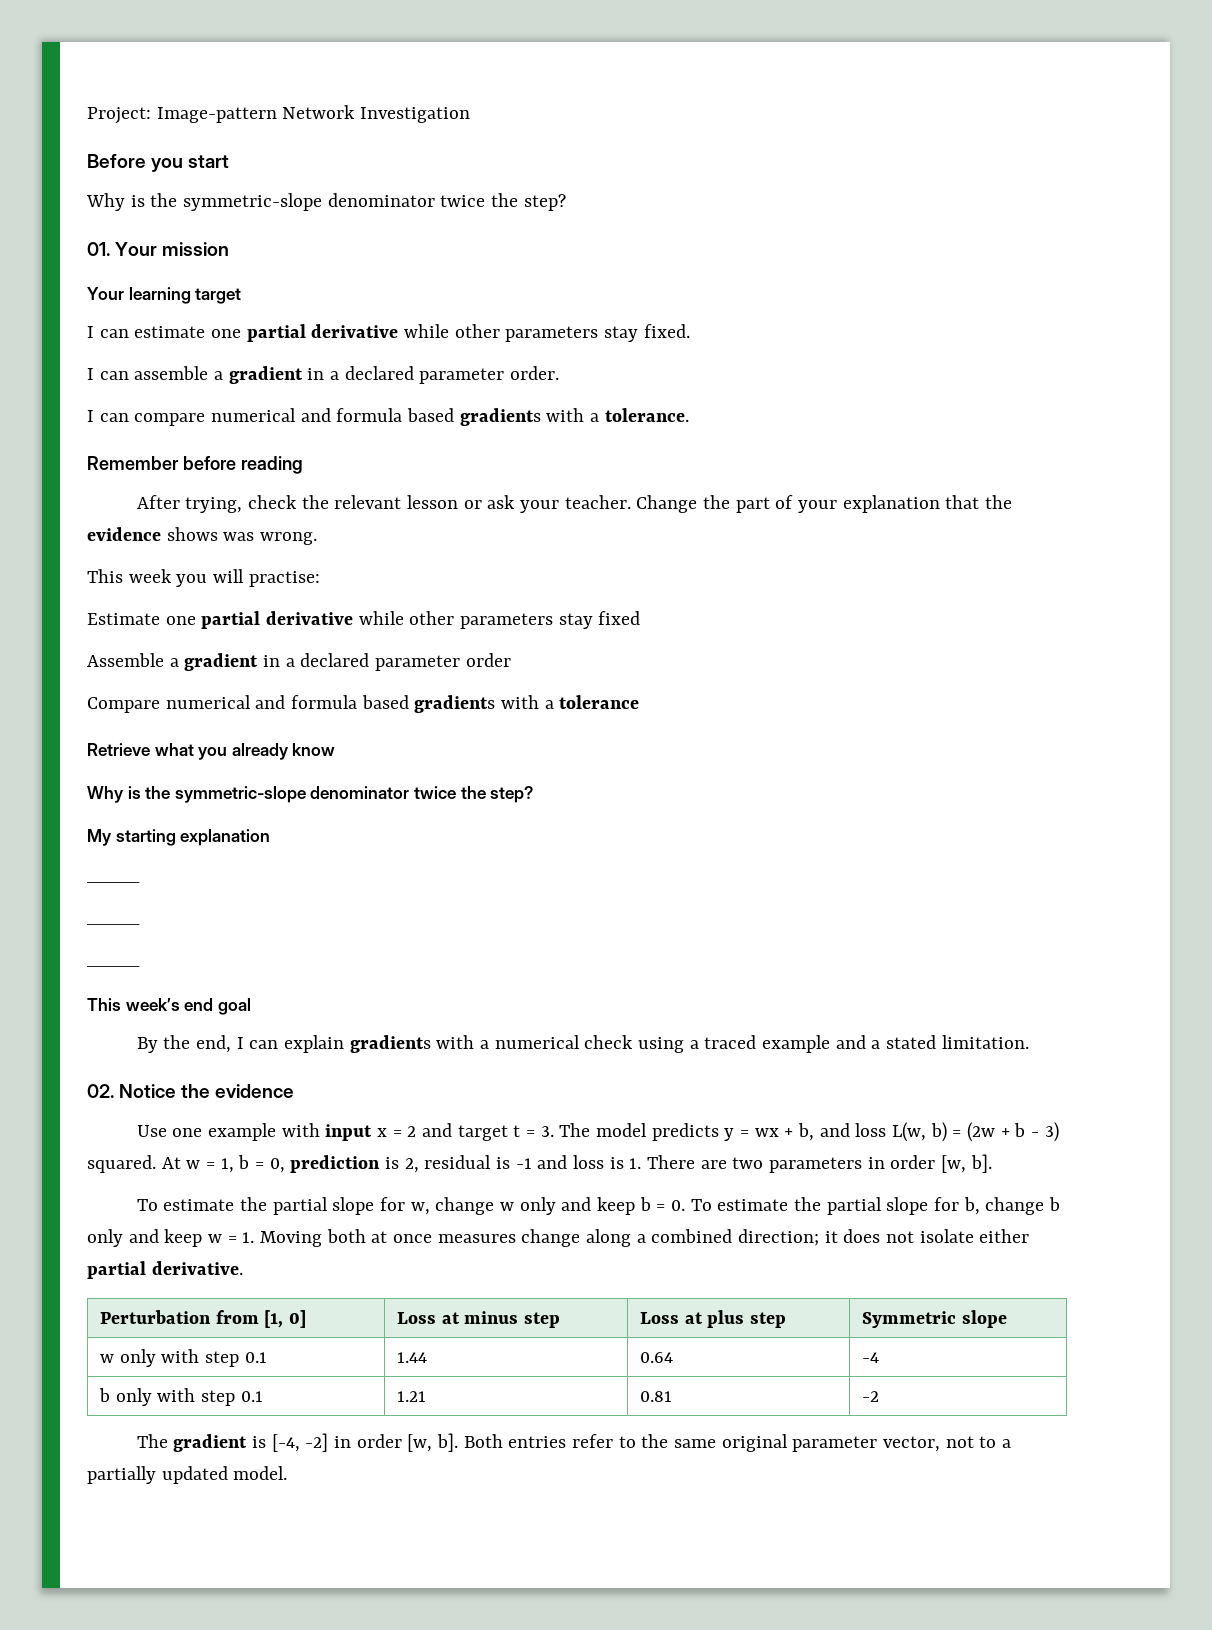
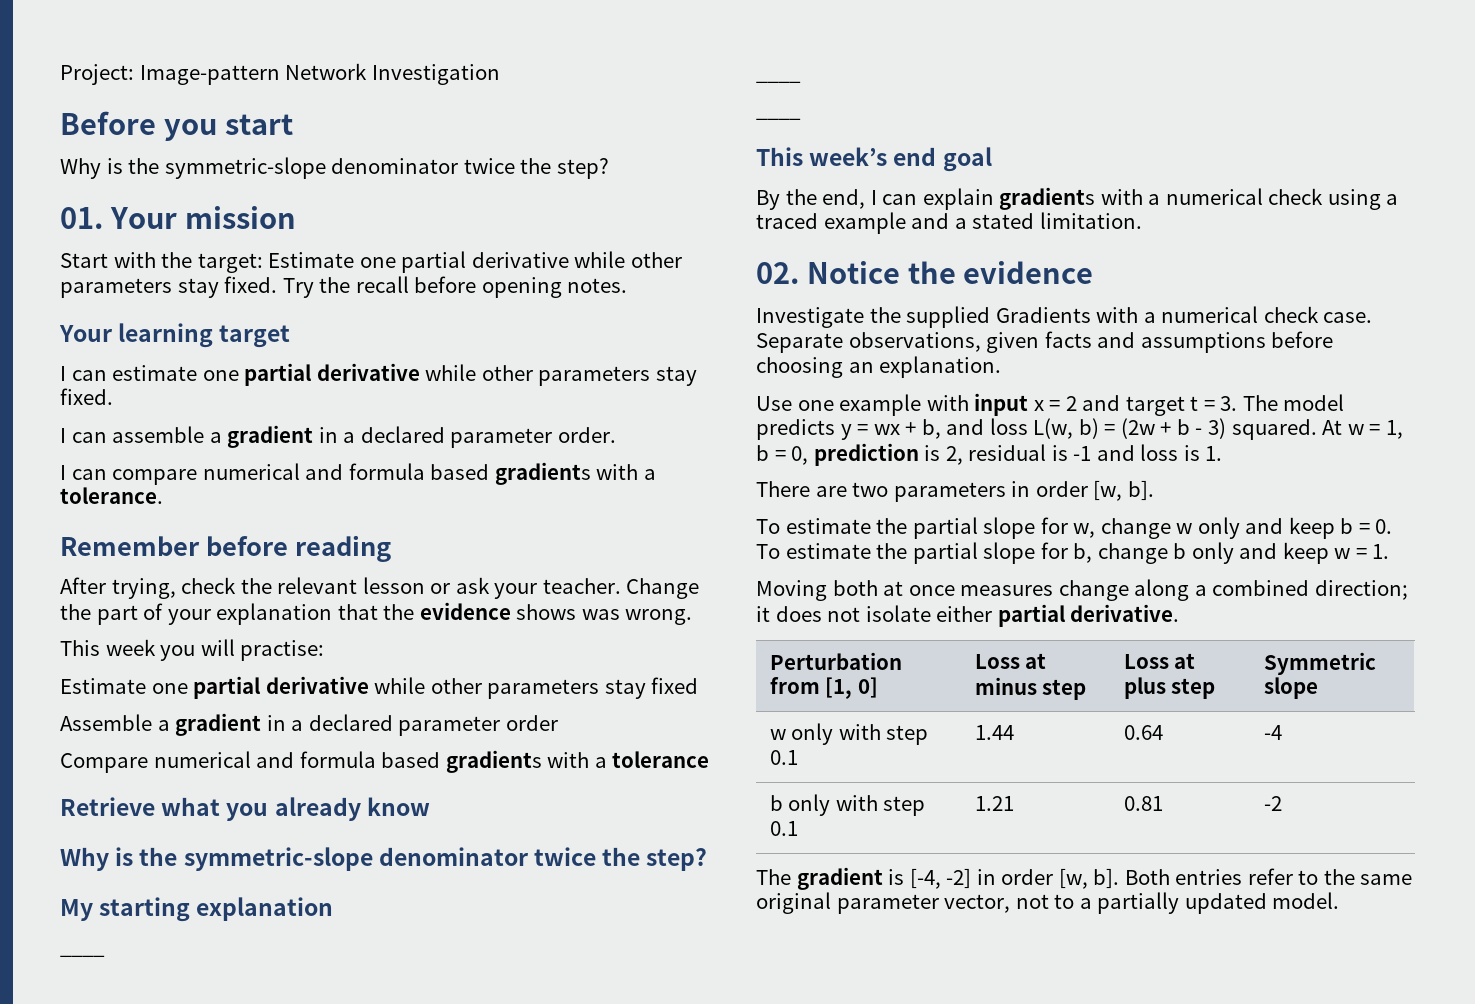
+ Start with the target: Estimate one partial derivative while other parameters stay fixed. Try the recall before opening notes.
+ Investigate the supplied Gradients with a numerical check case. Separate observations, given facts and assumptions before choosing an explanation.
- At w = 1, b = 0, prediction is 2, residual is -1 and loss is 1. There are two parameters in order [w, b].
+ At w = 1, b = 0, prediction is 2, residual is -1 and loss is 1.
+ There are two parameters in order [w, b].
- To estimate the partial slope for w, change w only and keep b = 0. To estimate the partial slope for b, change b only and keep w = 1. Moving both at once measures change along a combined direction; it does not isolate either partial derivative.
+ To estimate the partial slope for w, change w only and keep b = 0. To estimate the partial slope for b, change b only and keep w = 1.
+ Moving both at once measures change along a combined direction; it does not isolate either partial derivative.

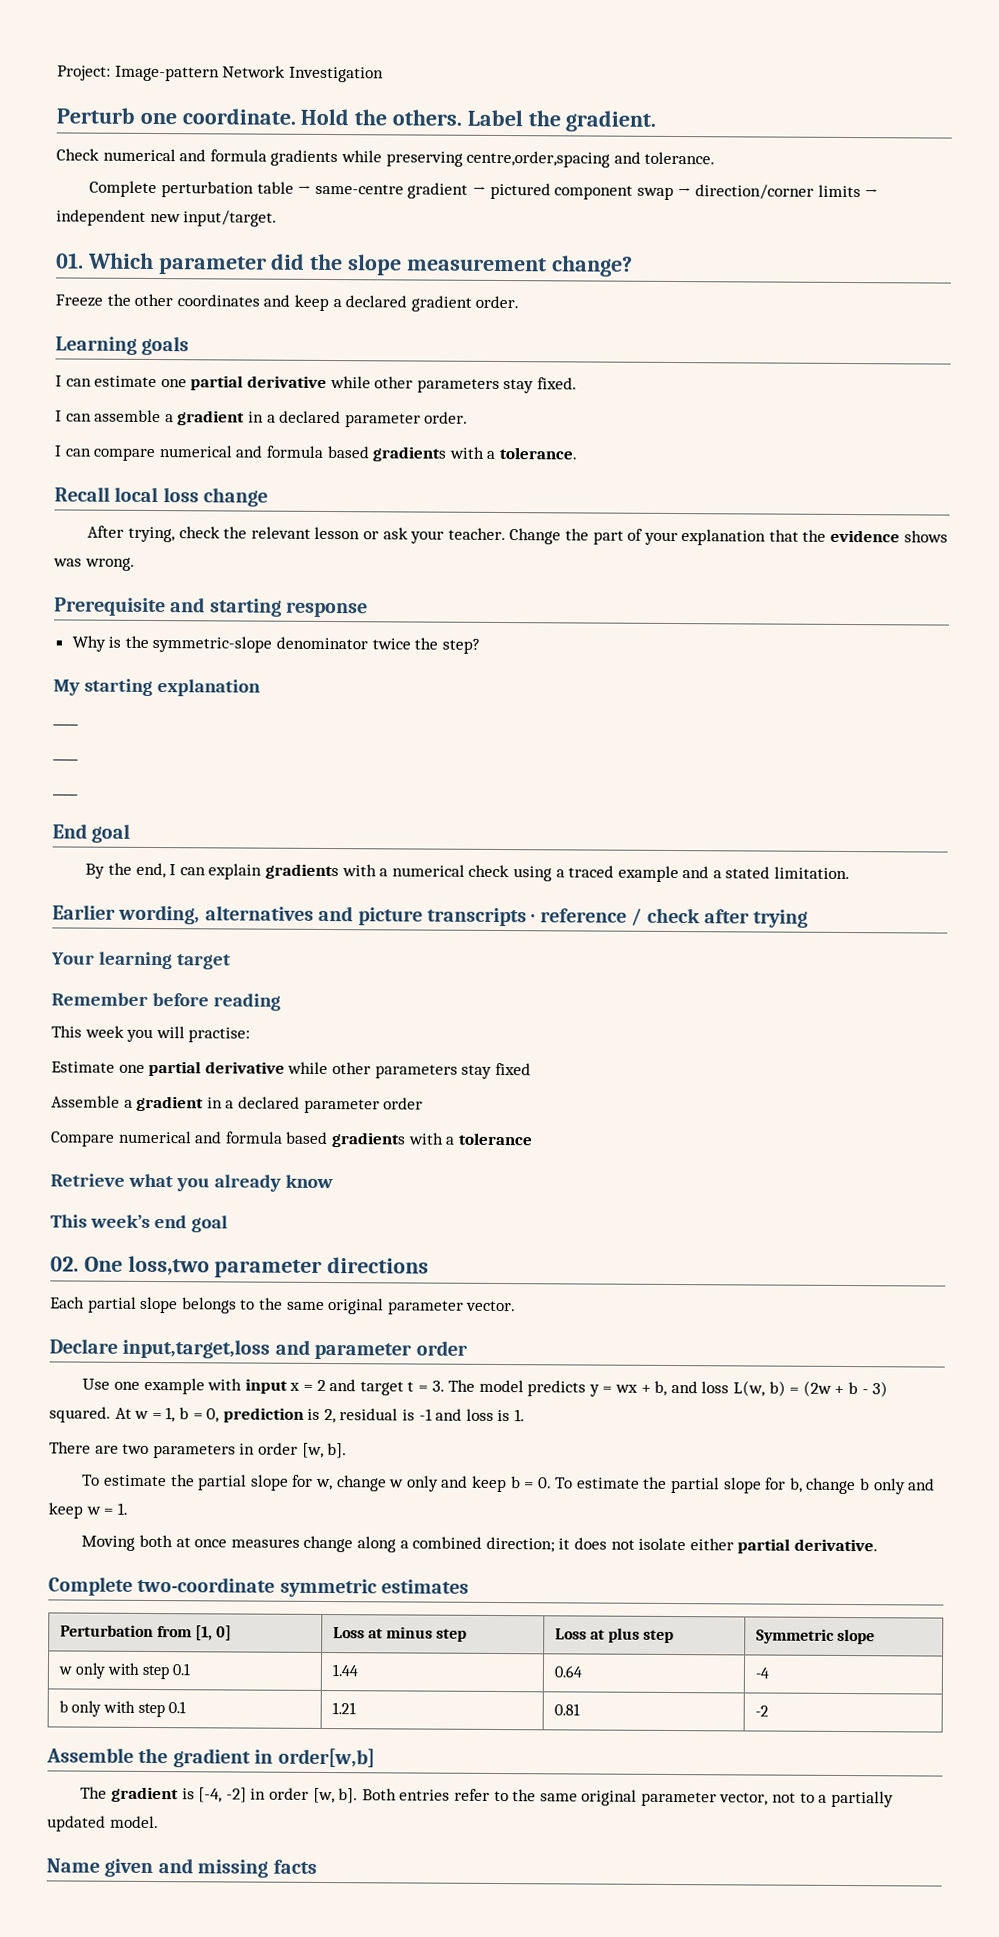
- Before you start
- Why is the symmetric-slope denominator twice the step?
- 01. Your mission
- Start with the target: Estimate one partial derivative while other parameters stay fixed. Try the recall before opening notes.
- Your learning target
+ Perturb one coordinate. Hold the others. Label the gradient.
+ Check numerical and formula gradients while preserving centre,order,spacing and tolerance.
+ Complete perturbation table → same-centre gradient → pictured component swap → direction/corner limits → independent new input/target.
+ 01. Which parameter did the slope measurement change?
+ Freeze the other coordinates and keep a declared gradient order.
+ Learning goals
- Remember before reading
+ Recall local loss change
+ Prerequisite and starting response
+ Why is the symmetric-slope denominator twice the step?
+ My starting explanation
+ ____
+ ____
+ ____
+ End goal
+ By the end, I can explain gradients with a numerical check using a traced example and a stated limitation.
+ Earlier wording, alternatives and picture transcripts · reference / check after trying
+ Your learning target
+ Remember before reading
  Retrieve what you already know
- Why is the symmetric-slope denominator twice the step?
- My starting explanation
- ____
- ____
- ____
  This week’s end goal
- By the end, I can explain gradients with a numerical check using a traced example and a stated limitation.
- 02. Notice the evidence
- Investigate the supplied Gradients with a numerical check case. Separate observations, given facts and assumptions before choosing an explanation.
+ 02. One loss,two parameter directions
+ Each partial slope belongs to the same original parameter vector.
+ Declare input,target,loss and parameter order
+ Complete two-coordinate symmetric estimates
+ Assemble the gradient in order[w,b]
+ Name given and missing facts

